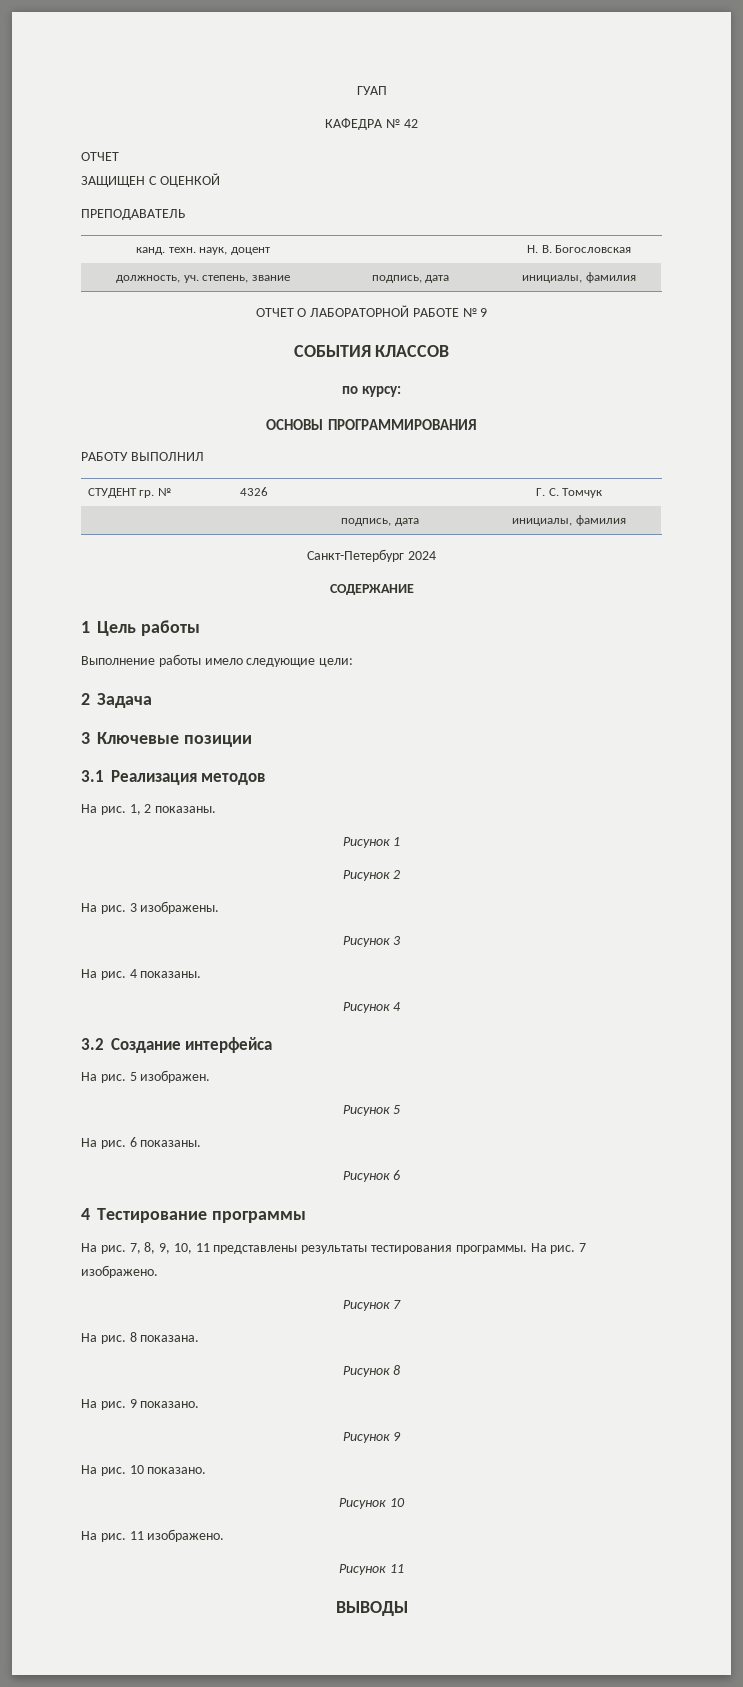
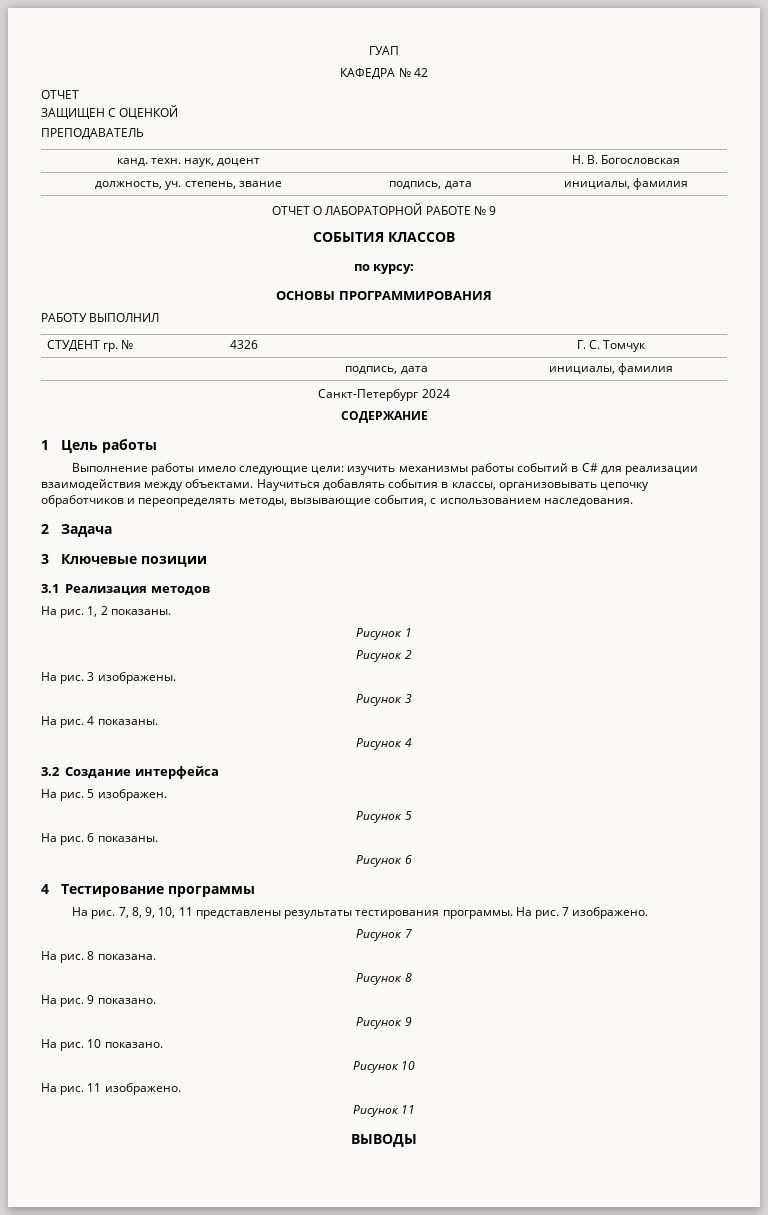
- Выполнение работы имело следующие цели:
+ Выполнение работы имело следующие цели: изучить механизмы работы событий в C# для реализации взаимодействия между объектами. Научиться добавлять события в классы, организовывать цепочку обработчиков и переопределять методы, вызывающие события, с использованием наследования.

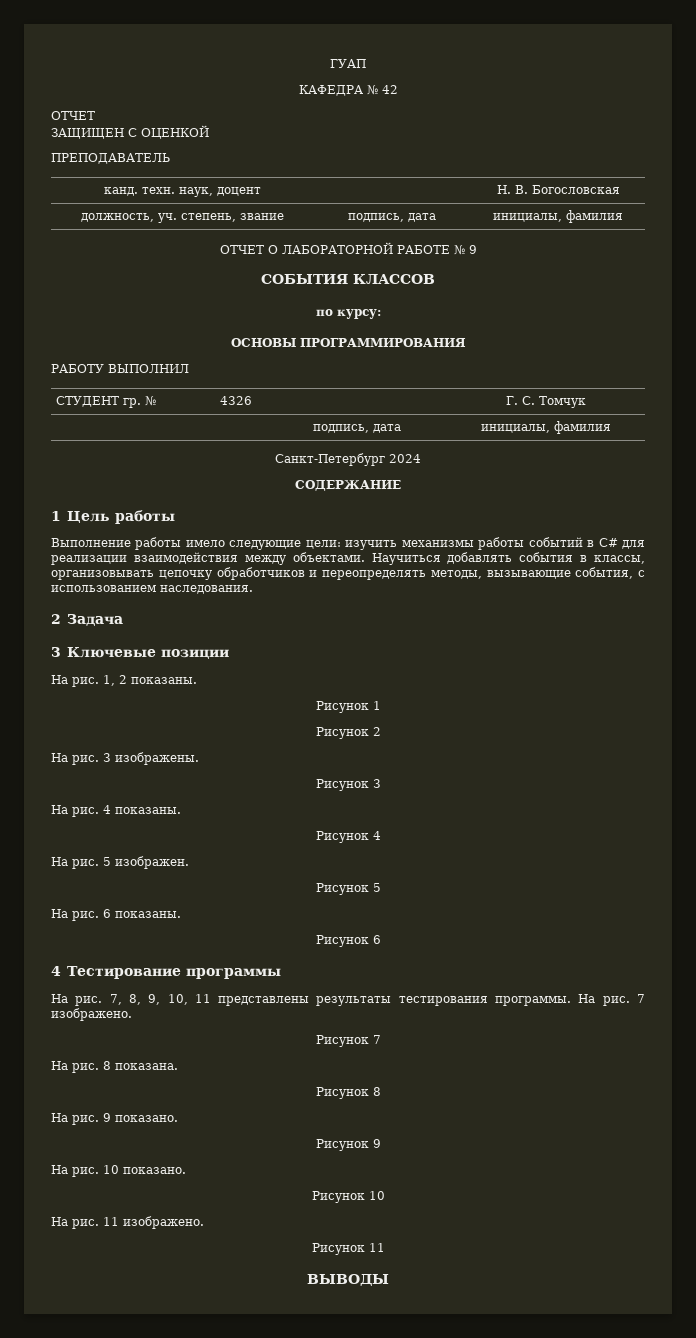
- 3.1 Реализация методов
- 3.2 Создание интерфейса

